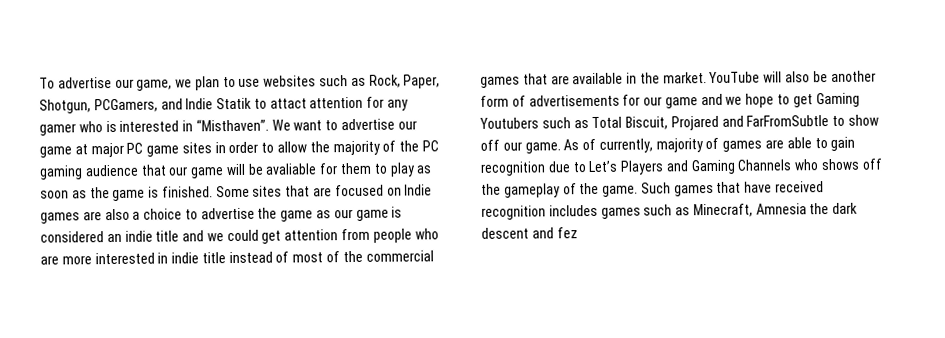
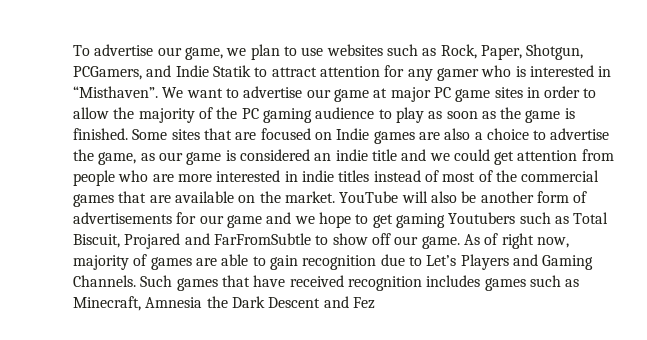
- To advertise our game, we plan to use websites such as Rock, Paper, Shotgun, PCGamers, and Indie Statik to attact attention for any gamer who is interested in “Misthaven”.
+ To advertise our game, we plan to use websites such as Rock, Paper, Shotgun, PCGamers, and Indie Statik to attract attention for any gamer who is interested in “Misthaven”.
- We want to advertise our game at major PC game sites in order to allow the majority of the PC gaming audience that our game will be avaliable for them to play as soon as the game is finished.
+ We want to advertise our game at major PC game sites in order to allow the majority of the PC gaming audience to play as soon as the game is finished.
- Some sites that are focused on Indie games are also a choice to advertise the game as our game is considered an indie title and we could get attention from people who are more interested in indie title instead of most of the commercial games that are available in the market.
+ Some sites that are focused on Indie games are also a choice to advertise the game, as our game is considered an indie title and we could get attention from people who are more interested in indie titles instead of most of the commercial games that are available on the market.
- YouTube will also be another form of advertisements for our game and we hope to get Gaming Youtubers such as Total Biscuit, Projared and FarFromSubtle to show off our game.
+ YouTube will also be another form of advertisements for our game and we hope to get gaming Youtubers such as Total Biscuit, Projared and FarFromSubtle to show off our game.
- As of currently, majority of games are able to gain recognition due to Let’s Players and Gaming Channels who shows off the gameplay of the game.
+ As of right now, majority of games are able to gain recognition due to Let’s Players and Gaming Channels.
- Such games that have received recognition includes games such as Minecraft, Amnesia the dark descent and fez
+ Such games that have received recognition includes games such as Minecraft, Amnesia the Dark Descent and Fez

